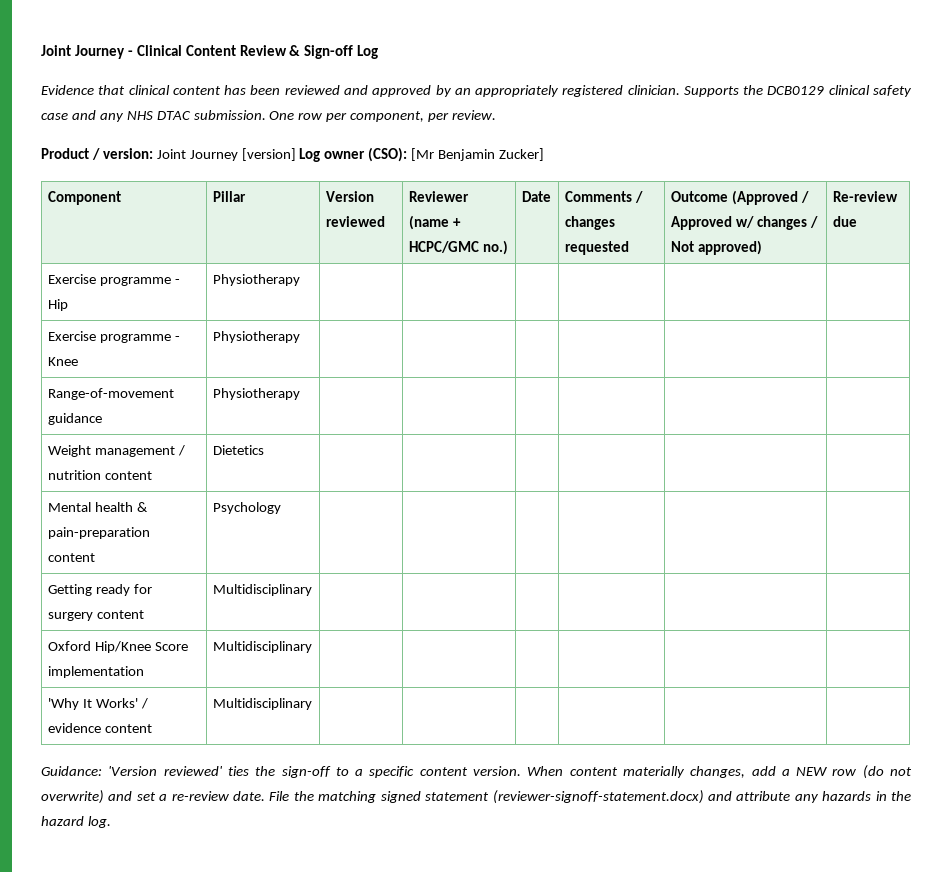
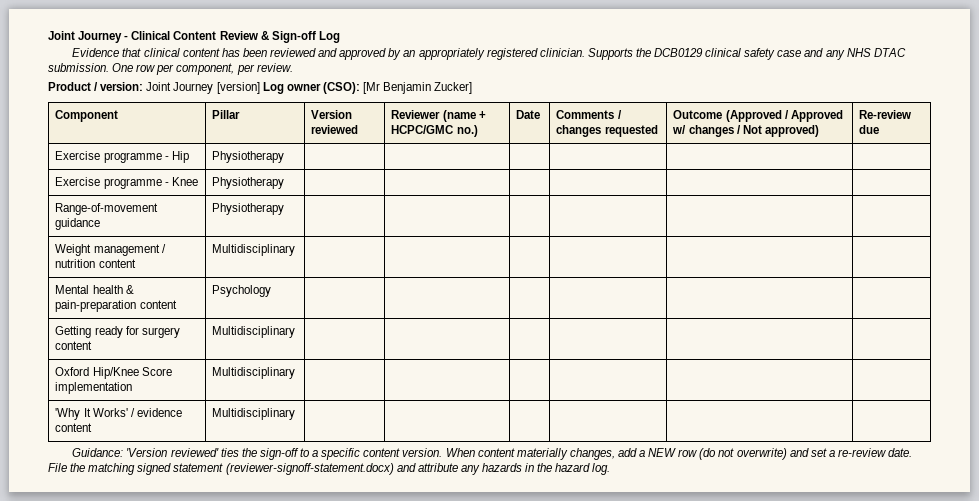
- Weight management / nutrition content | Dietetics | | | | | |
+ Weight management / nutrition content | Multidisciplinary | | | | | |

